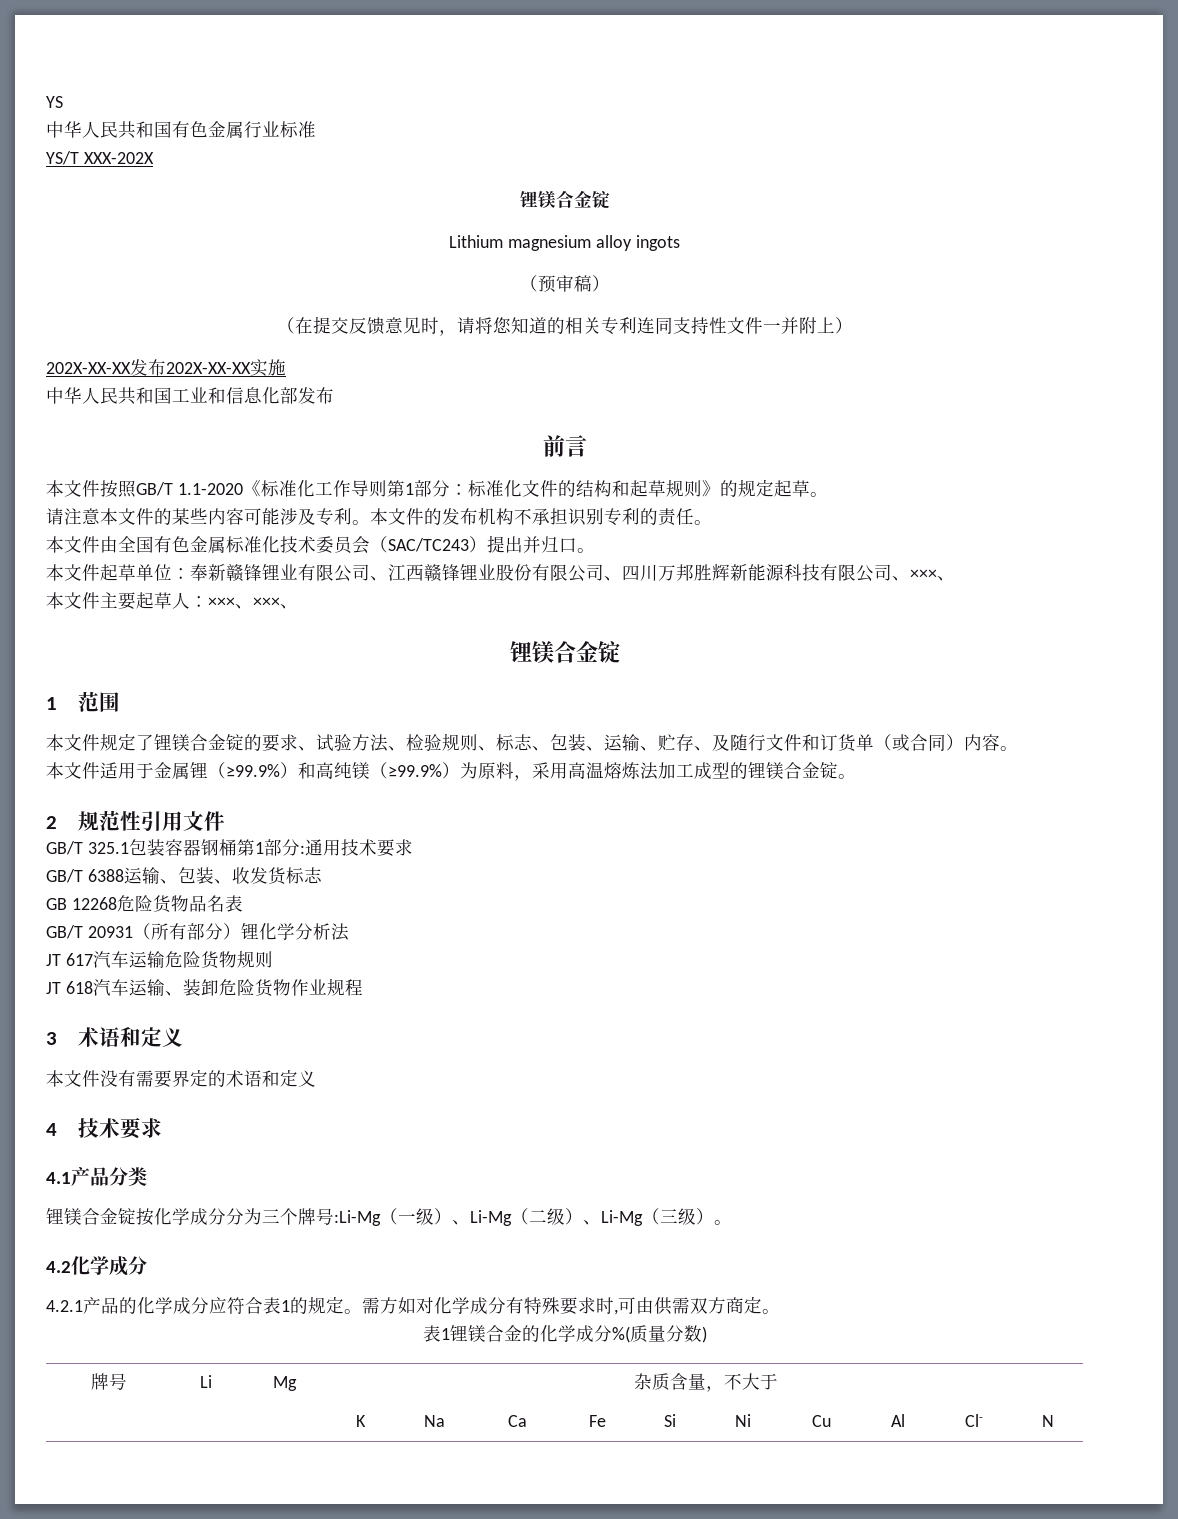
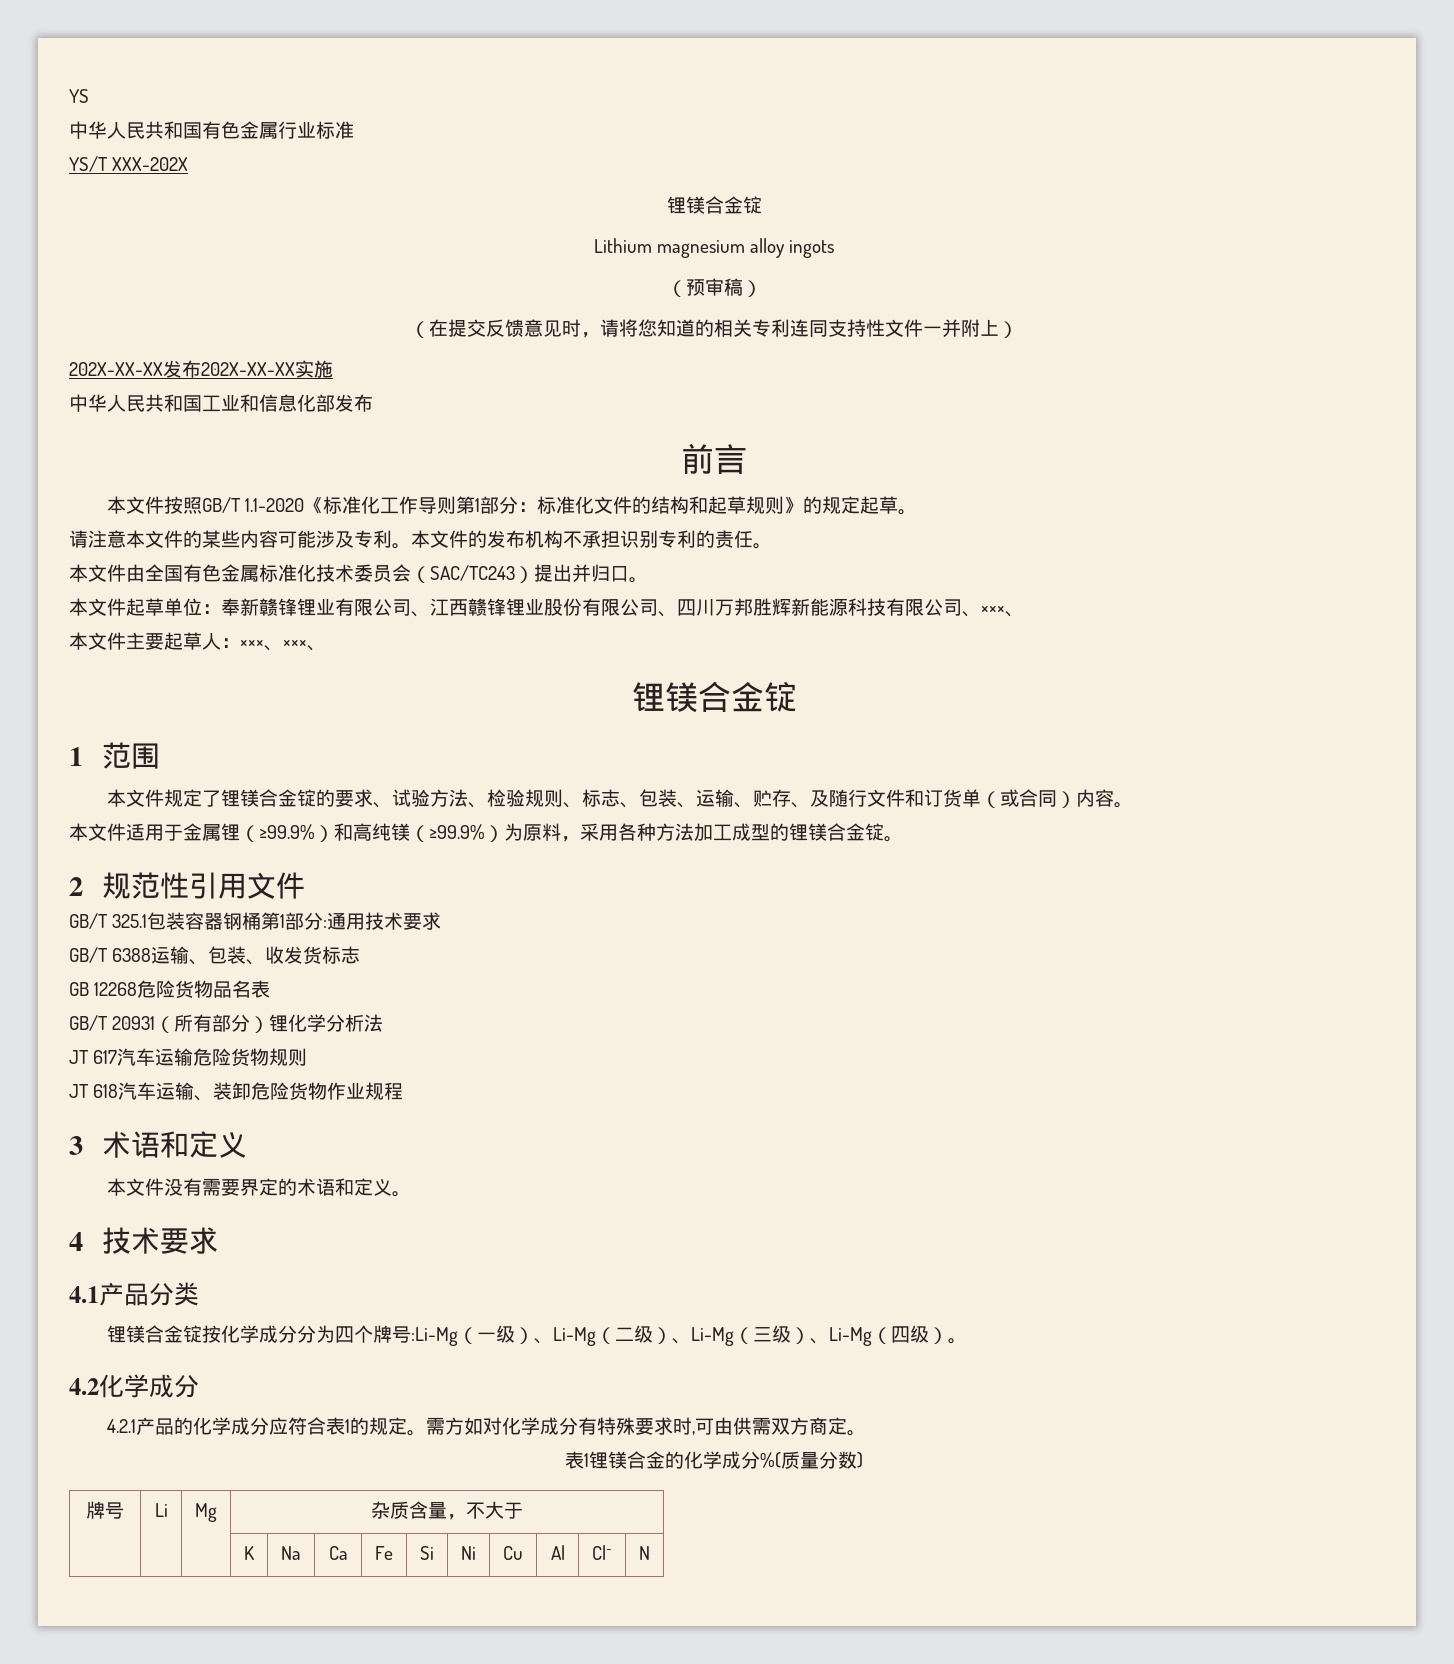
- 本文件适用于金属锂（≥99.9%）和高纯镁（≥99.9%）为原料，采用高温熔炼法加工成型的锂镁合金锭。
+ 本文件适用于金属锂（≥99.9%）和高纯镁（≥99.9%）为原料，采用各种方法加工成型的锂镁合金锭。
- 本文件没有需要界定的术语和定义
+ 本文件没有需要界定的术语和定义。
- 锂镁合金锭按化学成分分为三个牌号:Li-Mg（一级）、Li-Mg（二级）、Li-Mg（三级）。
+ 锂镁合金锭按化学成分分为四个牌号:Li-Mg（一级）、Li-Mg（二级）、Li-Mg（三级）、Li-Mg（四级）。

